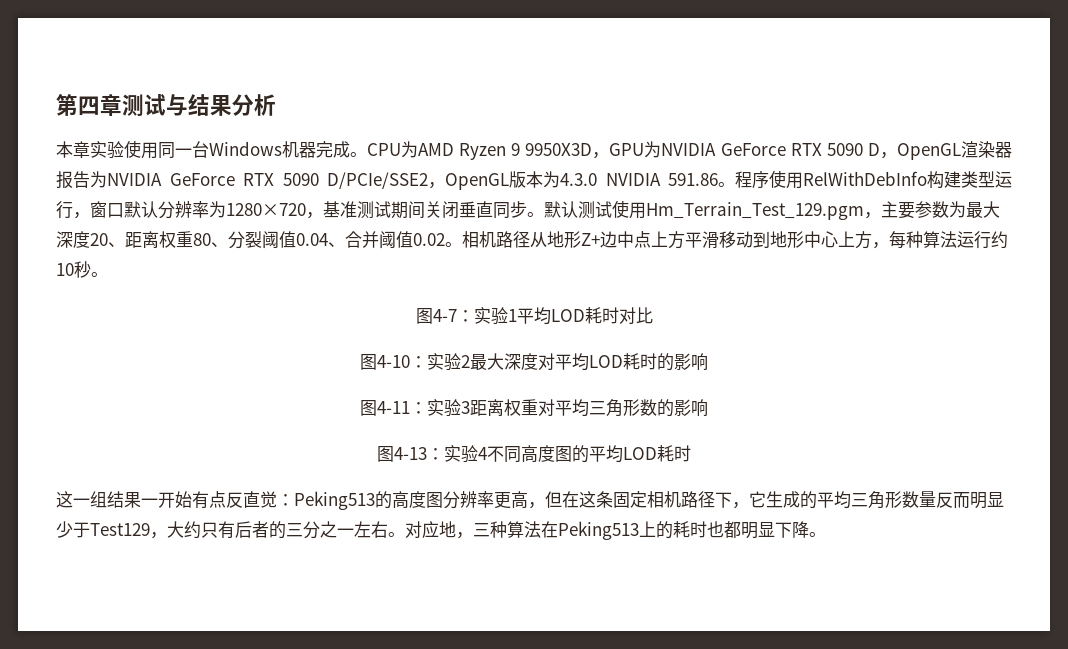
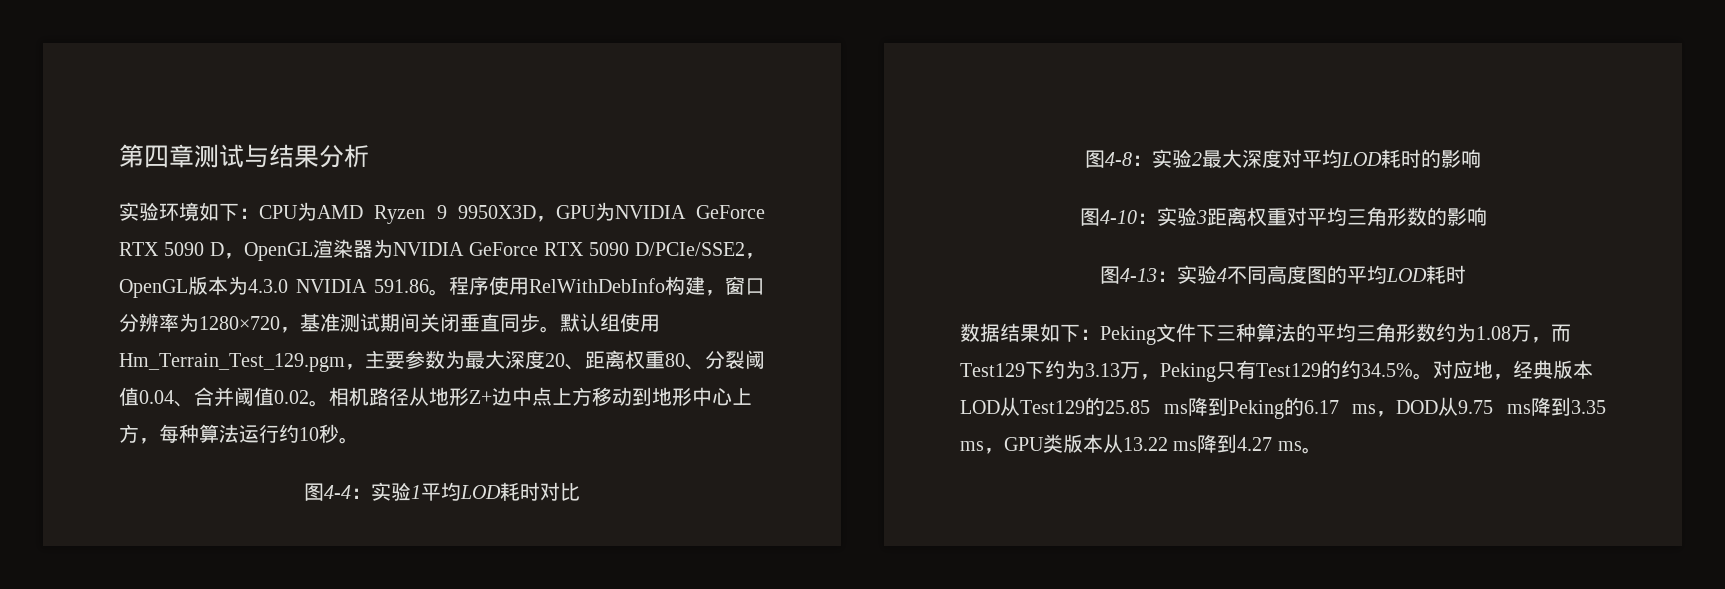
- 本章实验使用同一台Windows机器完成。CPU为AMD Ryzen 9 9950X3D，GPU为NVIDIA GeForce RTX 5090 D，OpenGL渲染器报告为NVIDIA GeForce RTX 5090 D/PCIe/SSE2，OpenGL版本为4.3.0 NVIDIA 591.86。
+ 实验环境如下：CPU为AMD Ryzen 9 9950X3D，GPU为NVIDIA GeForce RTX 5090 D，OpenGL渲染器为NVIDIA GeForce RTX 5090 D/PCIe/SSE2，OpenGL版本为4.3.0 NVIDIA 591.86。
- 程序使用RelWithDebInfo构建类型运行，窗口默认分辨率为1280×720，基准测试期间关闭垂直同步。
+ 程序使用RelWithDebInfo构建，窗口分辨率为1280×720，基准测试期间关闭垂直同步。
- 默认测试使用Hm_Terrain_Test_129.pgm，主要参数为最大深度20、距离权重80、分裂阈值0.04、合并阈值0.02。
+ 默认组使用Hm_Terrain_Test_129.pgm，主要参数为最大深度20、距离权重80、分裂阈值0.04、合并阈值0.02。
- 相机路径从地形Z+边中点上方平滑移动到地形中心上方，每种算法运行约10秒。
+ 相机路径从地形Z+边中点上方移动到地形中心上方，每种算法运行约10秒。
- 图4-7：实验1平均LOD耗时对比
+ 图4-4：实验1平均LOD耗时对比
- 图4-10：实验2最大深度对平均LOD耗时的影响
+ 图4-8：实验2最大深度对平均LOD耗时的影响
- 图4-11：实验3距离权重对平均三角形数的影响
+ 图4-10：实验3距离权重对平均三角形数的影响
- 这一组结果一开始有点反直觉：Peking513的高度图分辨率更高，但在这条固定相机路径下，它生成的平均三角形数量反而明显少于Test129，大约只有后者的三分之一左右。对应地，三种算法在Peking513上的耗时也都明显下降。
+ 数据结果如下：Peking文件下三种算法的平均三角形数约为1.08万，而Test129下约为3.13万，Peking只有Test129的约34.5%。对应地，经典版本LOD从Test129的25.85 ms降到Peking的6.17 ms，DOD从9.75 ms降到3.35 ms，GPU类版本从13.22 ms降到4.27 ms。

